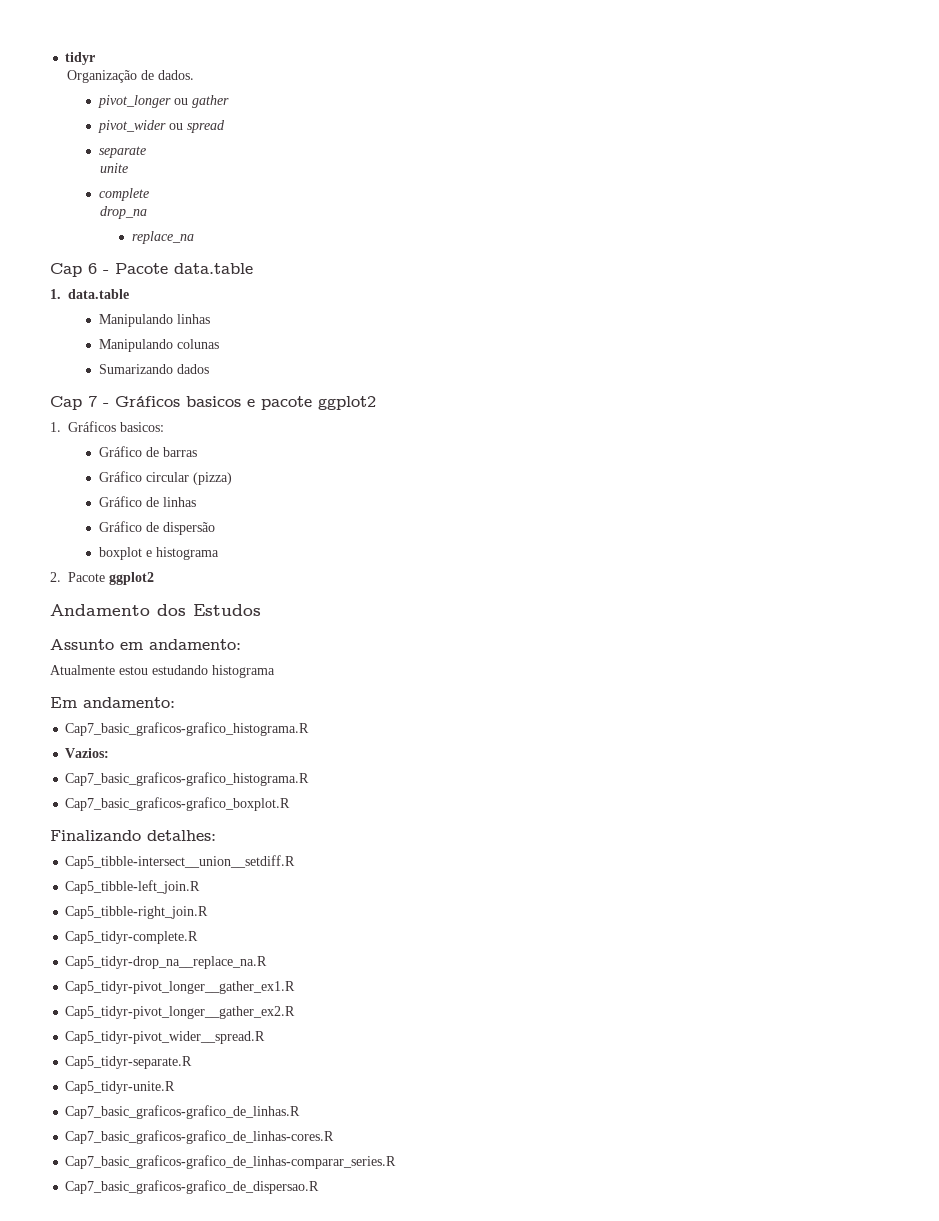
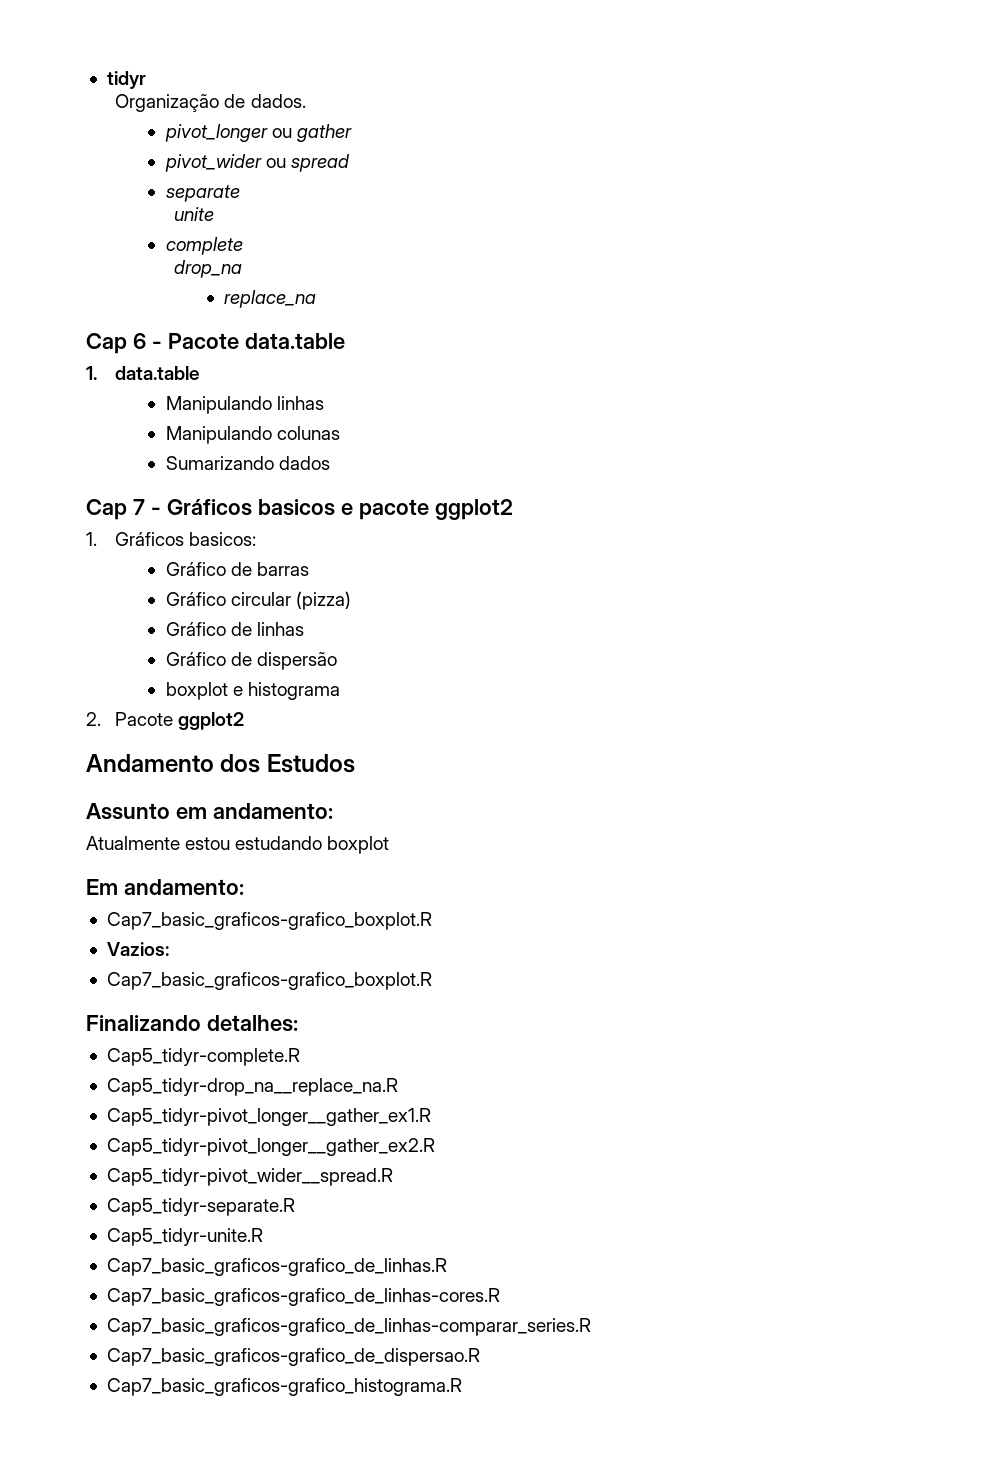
- Atualmente estou estudando histograma
+ Atualmente estou estudando boxplot
  Em andamento:
- Cap7_basic_graficos-grafico_histograma.R
+ Cap7_basic_graficos-grafico_boxplot.R
  Vazios:
- Cap7_basic_graficos-grafico_histograma.R
- Cap5_tibble-intersect__union__setdiff.R
- Cap5_tibble-left_join.R
- Cap5_tibble-right_join.R
+ Cap7_basic_graficos-grafico_histograma.R

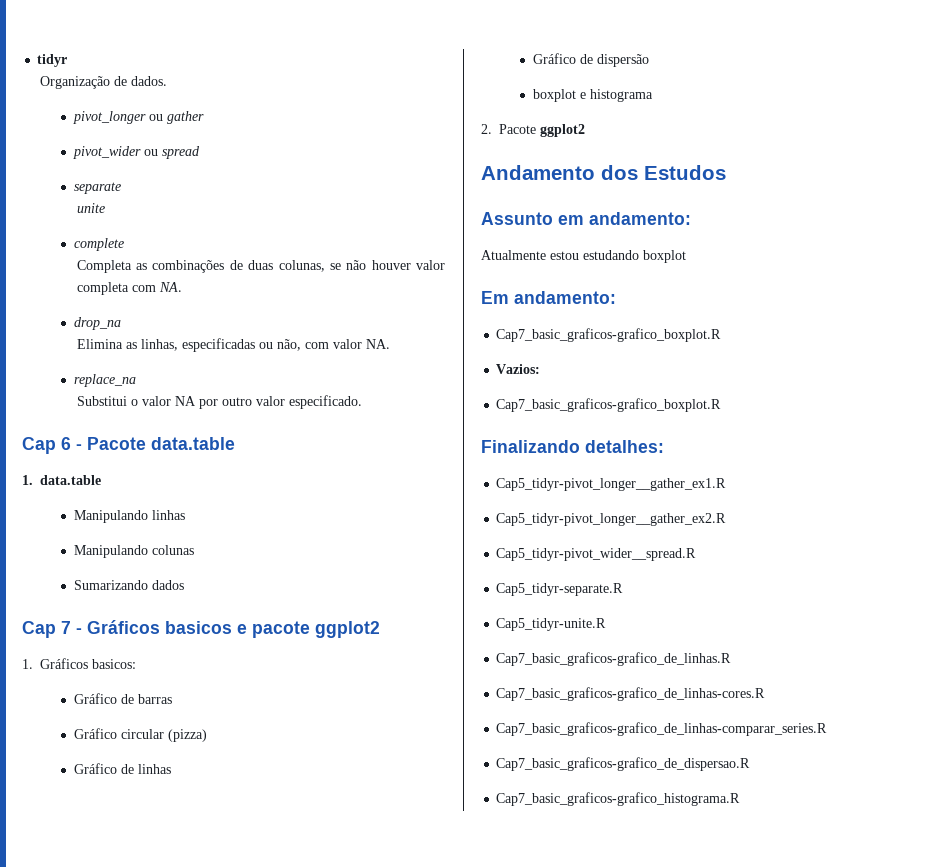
+ Completa as combinações de duas colunas, se não houver valor completa com NA.
  drop_na
+ Elimina as linhas, especificadas ou não, com valor NA.
  replace_na
+ Substitui o valor NA por outro valor especificado.
- Cap5_tidyr-complete.R
- Cap5_tidyr-drop_na__replace_na.R

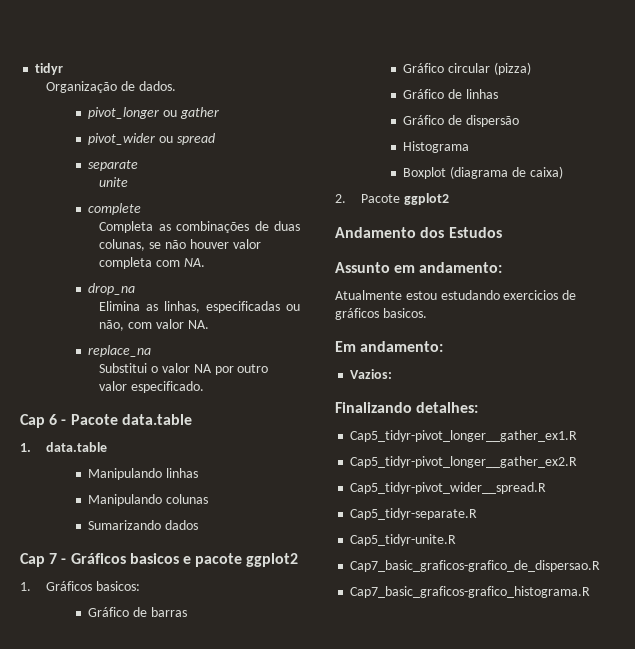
- boxplot e histograma
+ Histograma
+ Boxplot (diagrama de caixa)
- Atualmente estou estudando boxplot
+ Atualmente estou estudando exercicios de gráficos basicos.
  Em andamento:
- Cap7_basic_graficos-grafico_boxplot.R
  Vazios:
- Cap7_basic_graficos-grafico_boxplot.R
- Cap7_basic_graficos-grafico_de_linhas.R
- Cap7_basic_graficos-grafico_de_linhas-cores.R
- Cap7_basic_graficos-grafico_de_linhas-comparar_series.R

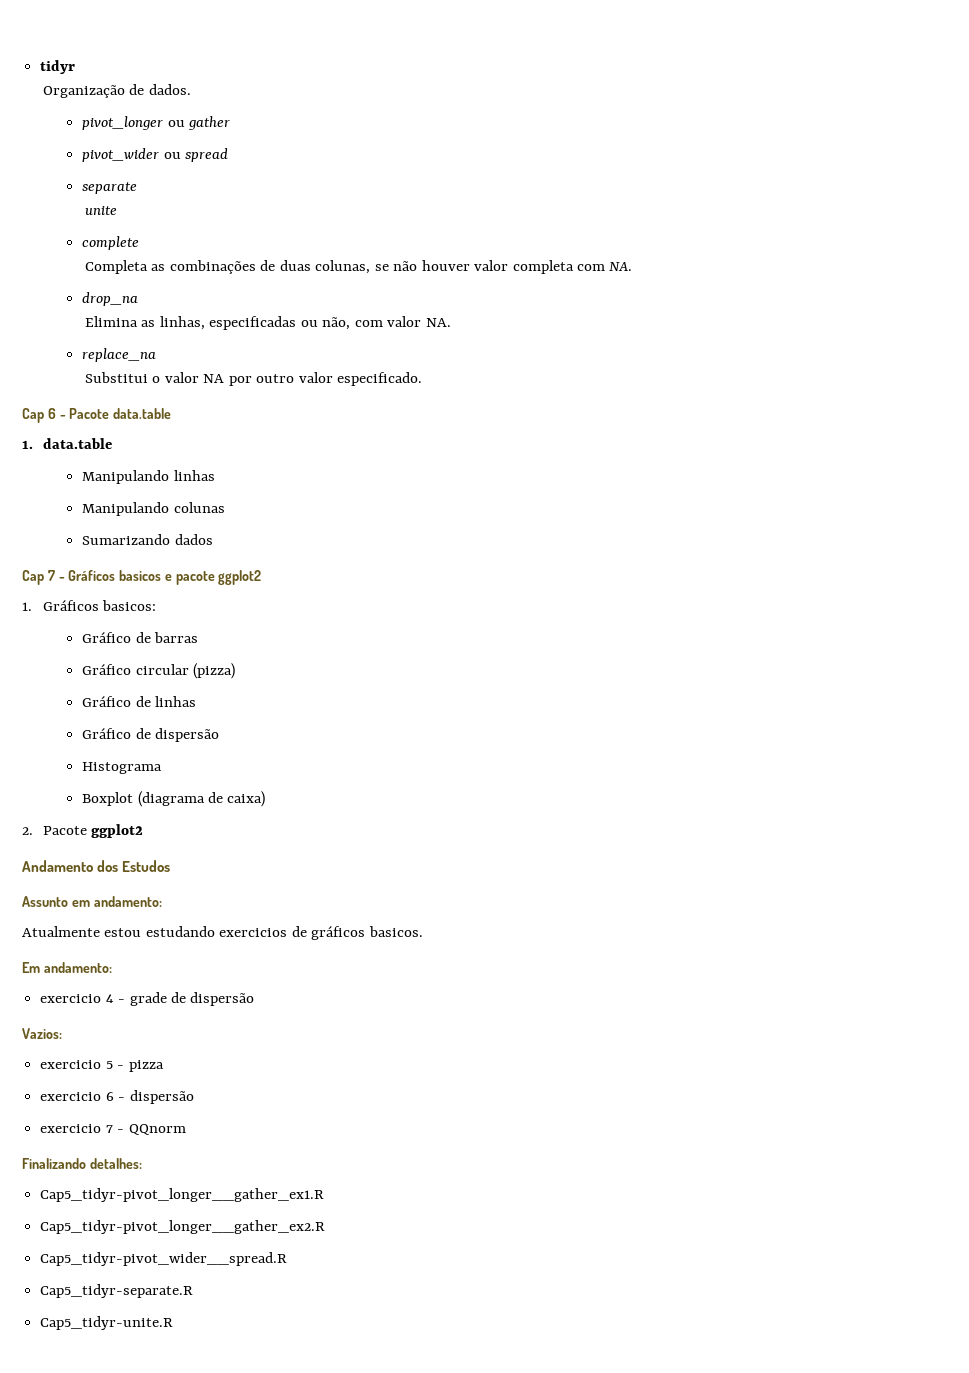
+ exercicio 4 - grade de dispersão
  Vazios:
+ exercicio 5 - pizza
+ exercicio 6 - dispersão
+ exercicio 7 - QQnorm
- Cap7_basic_graficos-grafico_de_dispersao.R
- Cap7_basic_graficos-grafico_histograma.R

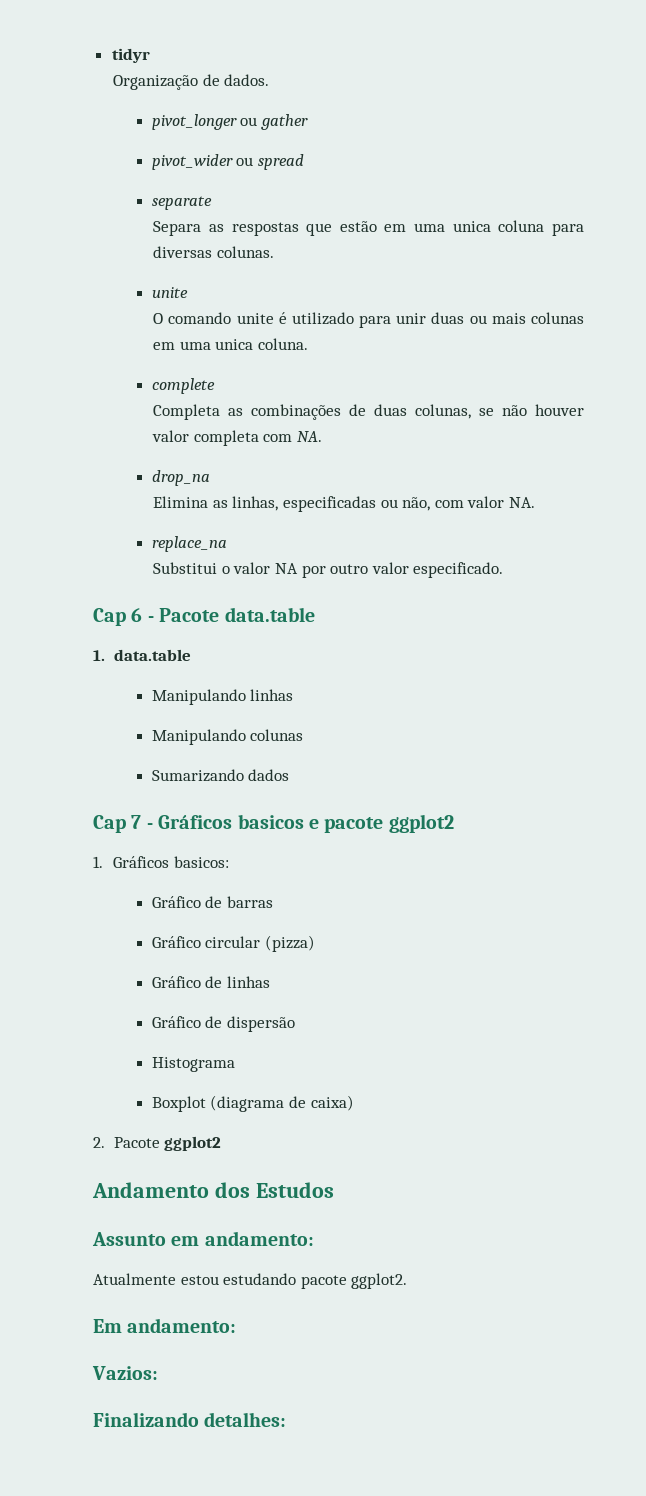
+ Separa as respostas que estão em uma unica coluna para diversas colunas.
  unite
+ O comando unite é utilizado para unir duas ou mais colunas em uma unica coluna.
- Atualmente estou estudando exercicios de gráficos basicos.
+ Atualmente estou estudando pacote ggplot2.
  Em andamento:
- exercicio 4 - grade de dispersão
  Vazios:
- exercicio 5 - pizza
- exercicio 6 - dispersão
- exercicio 7 - QQnorm
  Finalizando detalhes:
- Cap5_tidyr-pivot_longer__gather_ex1.R
- Cap5_tidyr-pivot_longer__gather_ex2.R
- Cap5_tidyr-pivot_wider__spread.R
- Cap5_tidyr-separate.R
- Cap5_tidyr-unite.R

